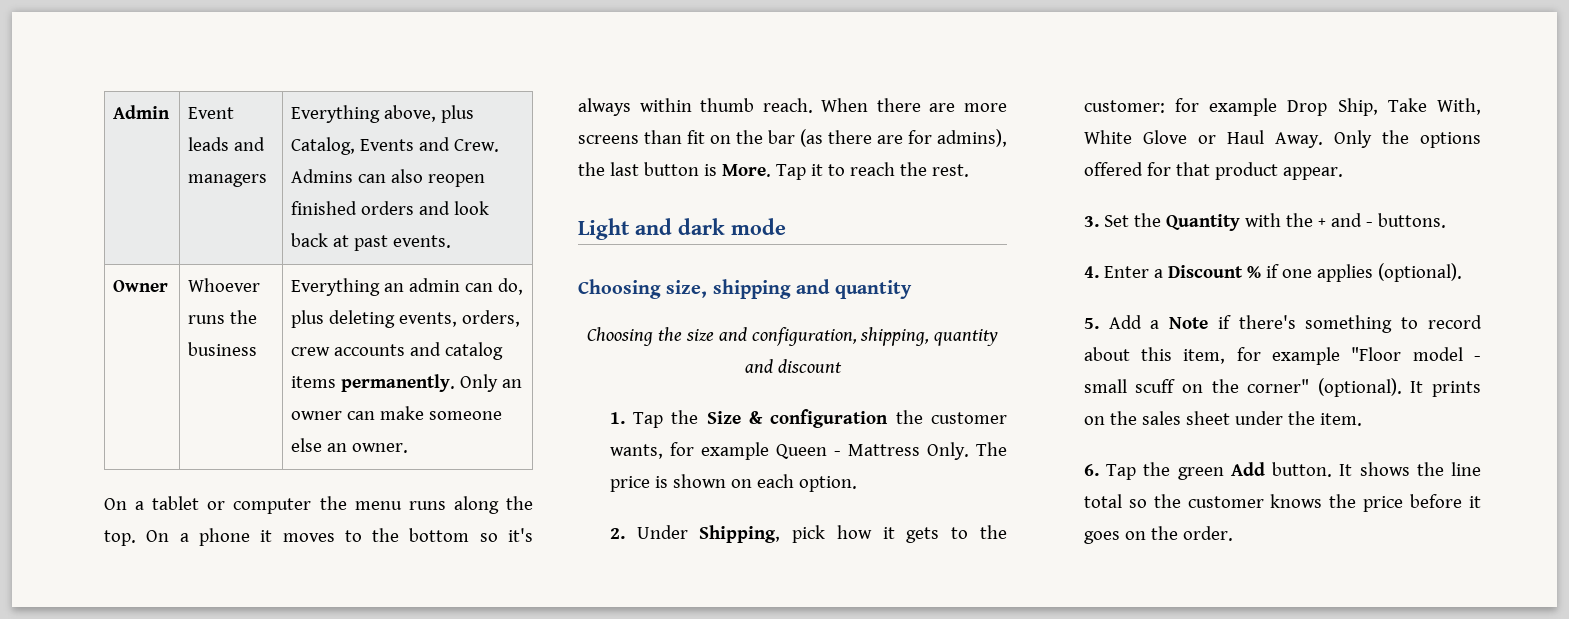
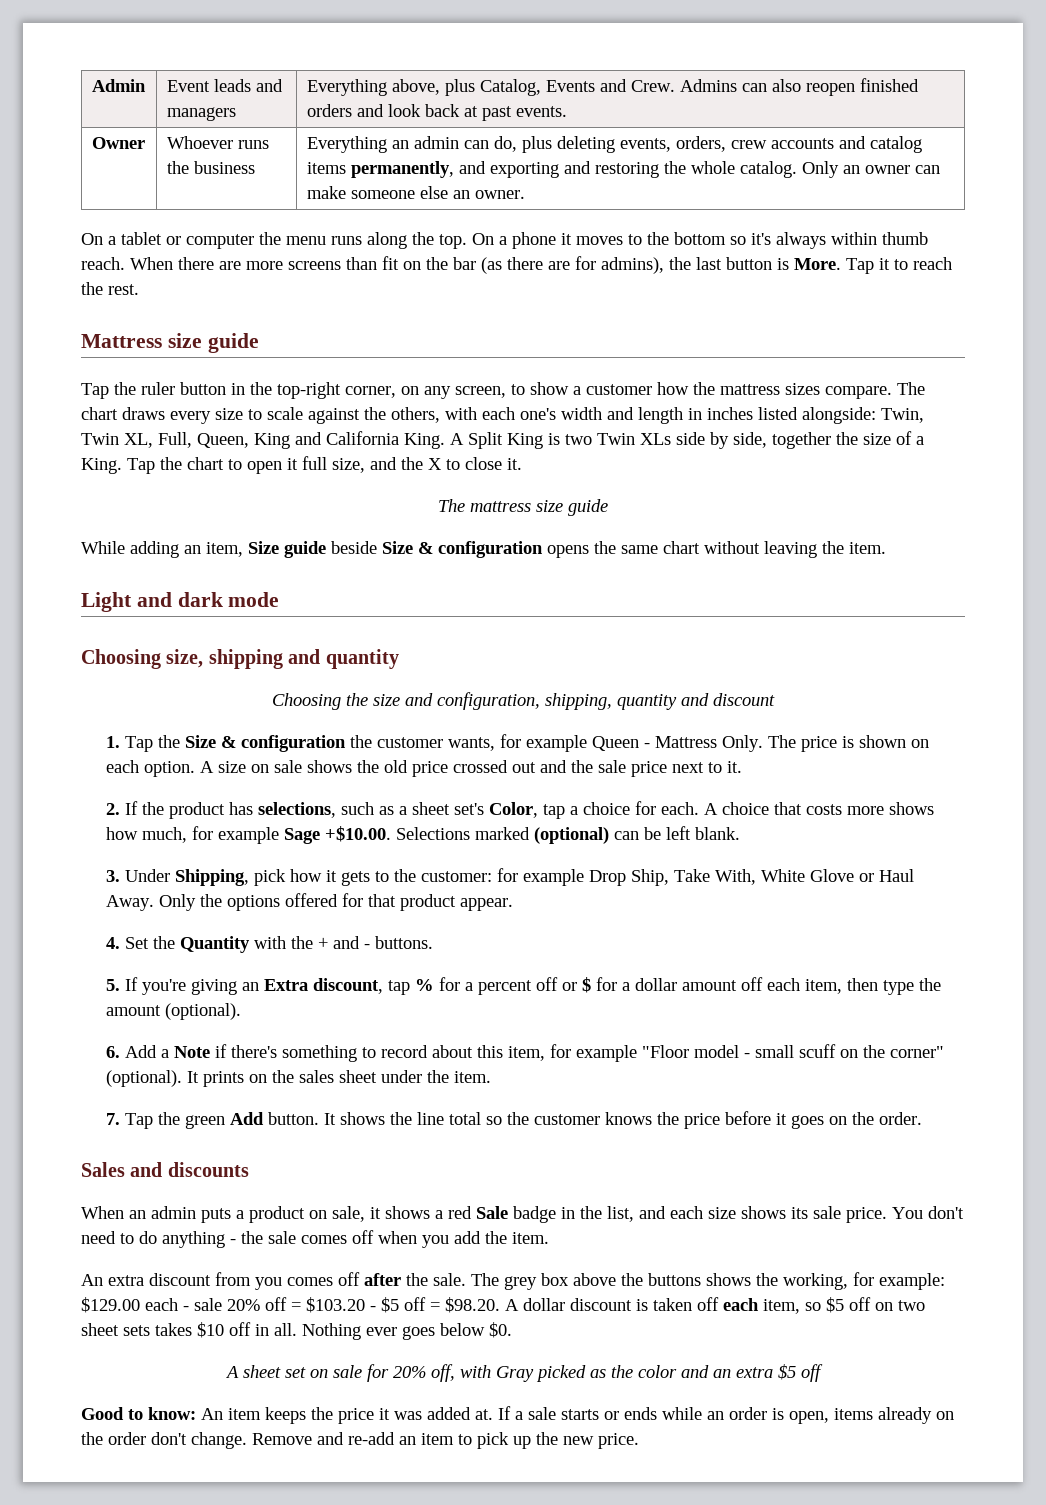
- Owner | Whoever runs the business | Everything an admin can do, plus deleting events, orders, crew accounts and catalog items permanently. Only an owner can make someone else an owner.
+ Owner | Whoever runs the business | Everything an admin can do, plus deleting events, orders, crew accounts and catalog items permanently, and exporting and restoring the whole catalog. Only an owner can make someone else an owner.
+ Mattress size guide
+ Tap the ruler button in the top-right corner, on any screen, to show a customer how the mattress sizes compare. The chart draws every size to scale against the others, with each one's width and length in inches listed alongside: Twin, Twin XL, Full, Queen, King and California King. A Split King is two Twin XLs side by side, together the size of a King. Tap the chart to open it full size, and the X to close it.
+ The mattress size guide
+ While adding an item, Size guide beside Size & configuration opens the same chart without leaving the item.
- The price is shown on each option.
- 2. Under Shipping, pick how it gets to the customer: for example Drop Ship, Take With, White Glove or Haul Away.
+ The price is shown on each option. A size on sale shows the old price crossed out and the sale price next to it.
+ 2. If the product has selections, such as a sheet set's Color, tap a choice for each. A choice that costs more shows how much, for example Sage +$10.00. Selections marked (optional) can be left blank.
+ 3. Under Shipping, pick how it gets to the customer: for example Drop Ship, Take With, White Glove or Haul Away.
- 3. Set the Quantity with the + and - buttons.
+ 4. Set the Quantity with the + and - buttons.
- 4. Enter a Discount % if one applies (optional).
+ 5. If you're giving an Extra discount, tap % for a percent off or $ for a dollar amount off each item, then type the amount (optional).
- 5. Add a Note if there's something to record about this item, for example "Floor model - small scuff on the corner" (optional).
+ 6. Add a Note if there's something to record about this item, for example "Floor model - small scuff on the corner" (optional).
- 6. Tap the green Add button.
+ 7. Tap the green Add button.
+ Sales and discounts
+ When an admin puts a product on sale, it shows a red Sale badge in the list, and each size shows its sale price. You don't need to do anything - the sale comes off when you add the item.
+ An extra discount from you comes off after the sale. The grey box above the buttons shows the working, for example: $129.00 each - sale 20% off = $103.20 - $5 off = $98.20. A dollar discount is taken off each item, so $5 off on two sheet sets takes $10 off in all. Nothing ever goes below $0.
+ A sheet set on sale for 20% off, with Gray picked as the color and an extra $5 off
+ Good to know: An item keeps the price it was added at. If a sale starts or ends while an order is open, items already on the order don't change. Remove and re-add an item to pick up the new price.

